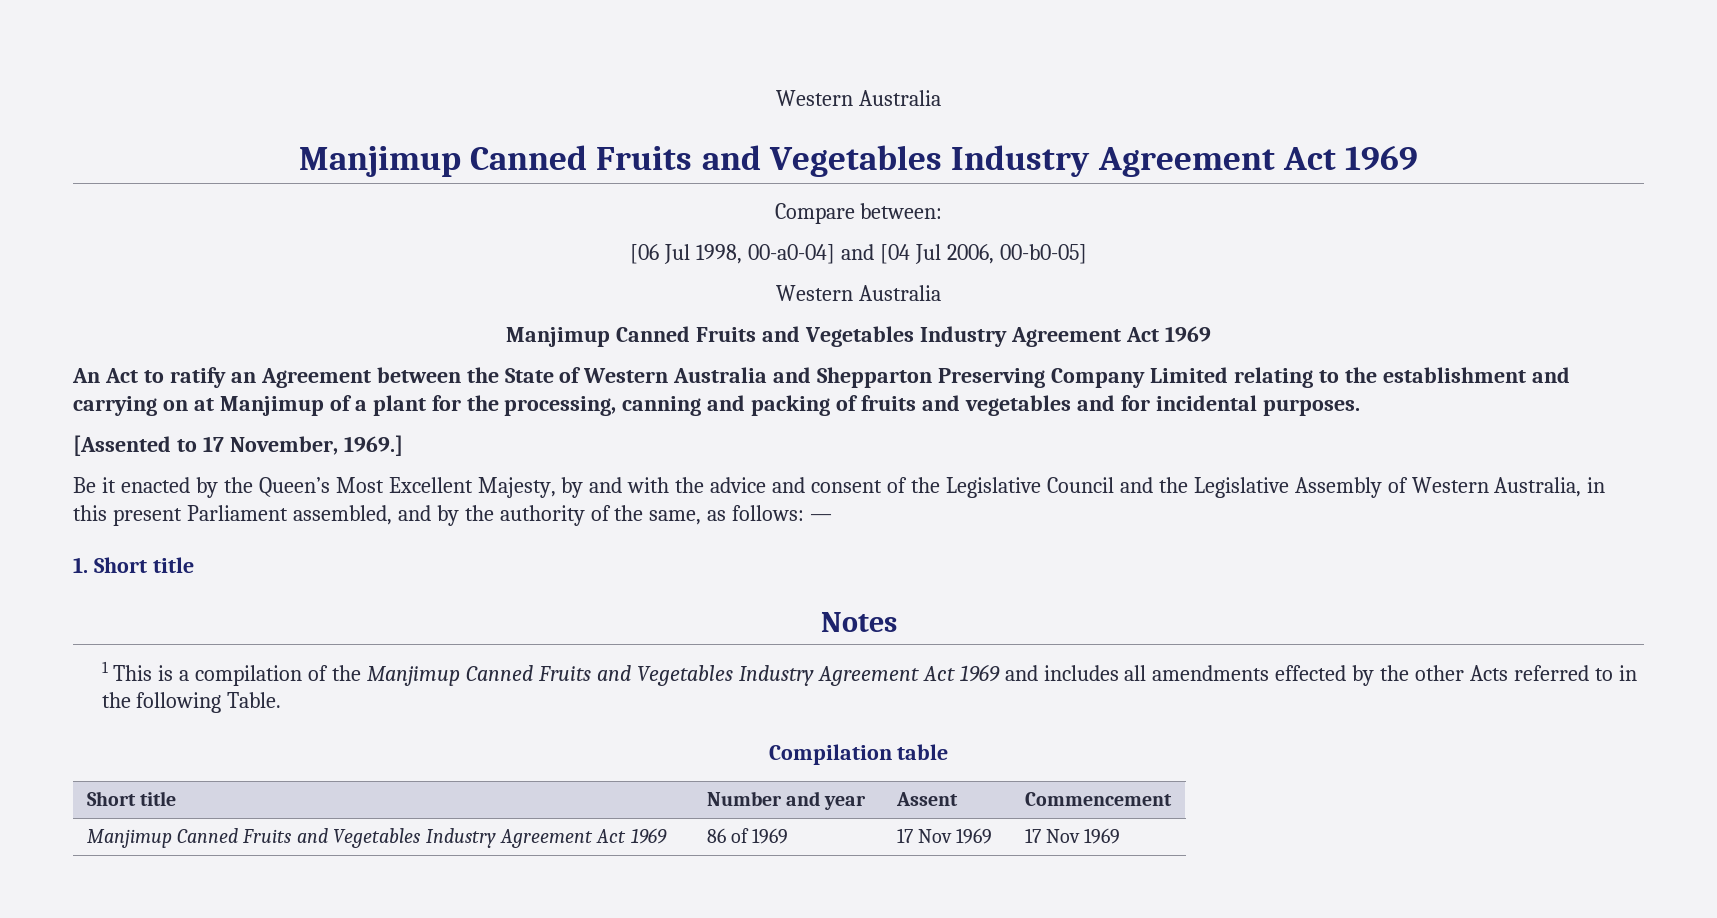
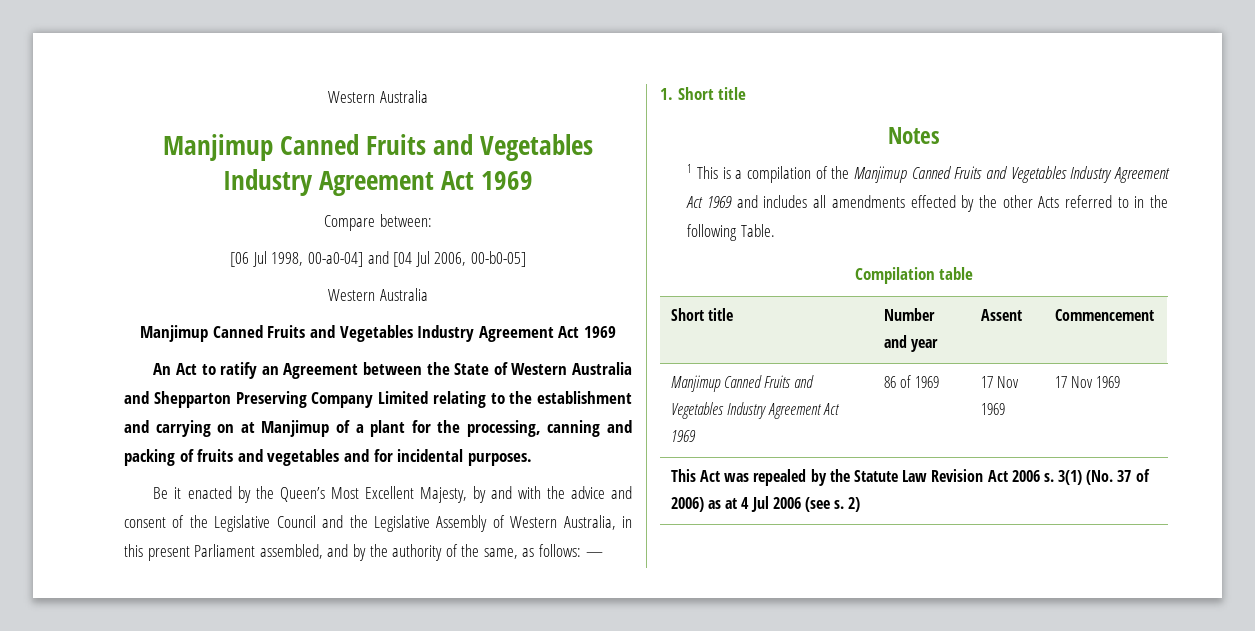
- [Assented to 17 November, 1969.]
+ This Act was repealed by the Statute Law Revision Act 2006 s. 3(1) (No. 37 of 2006) as at 4 Jul 2006 (see s. 2)

